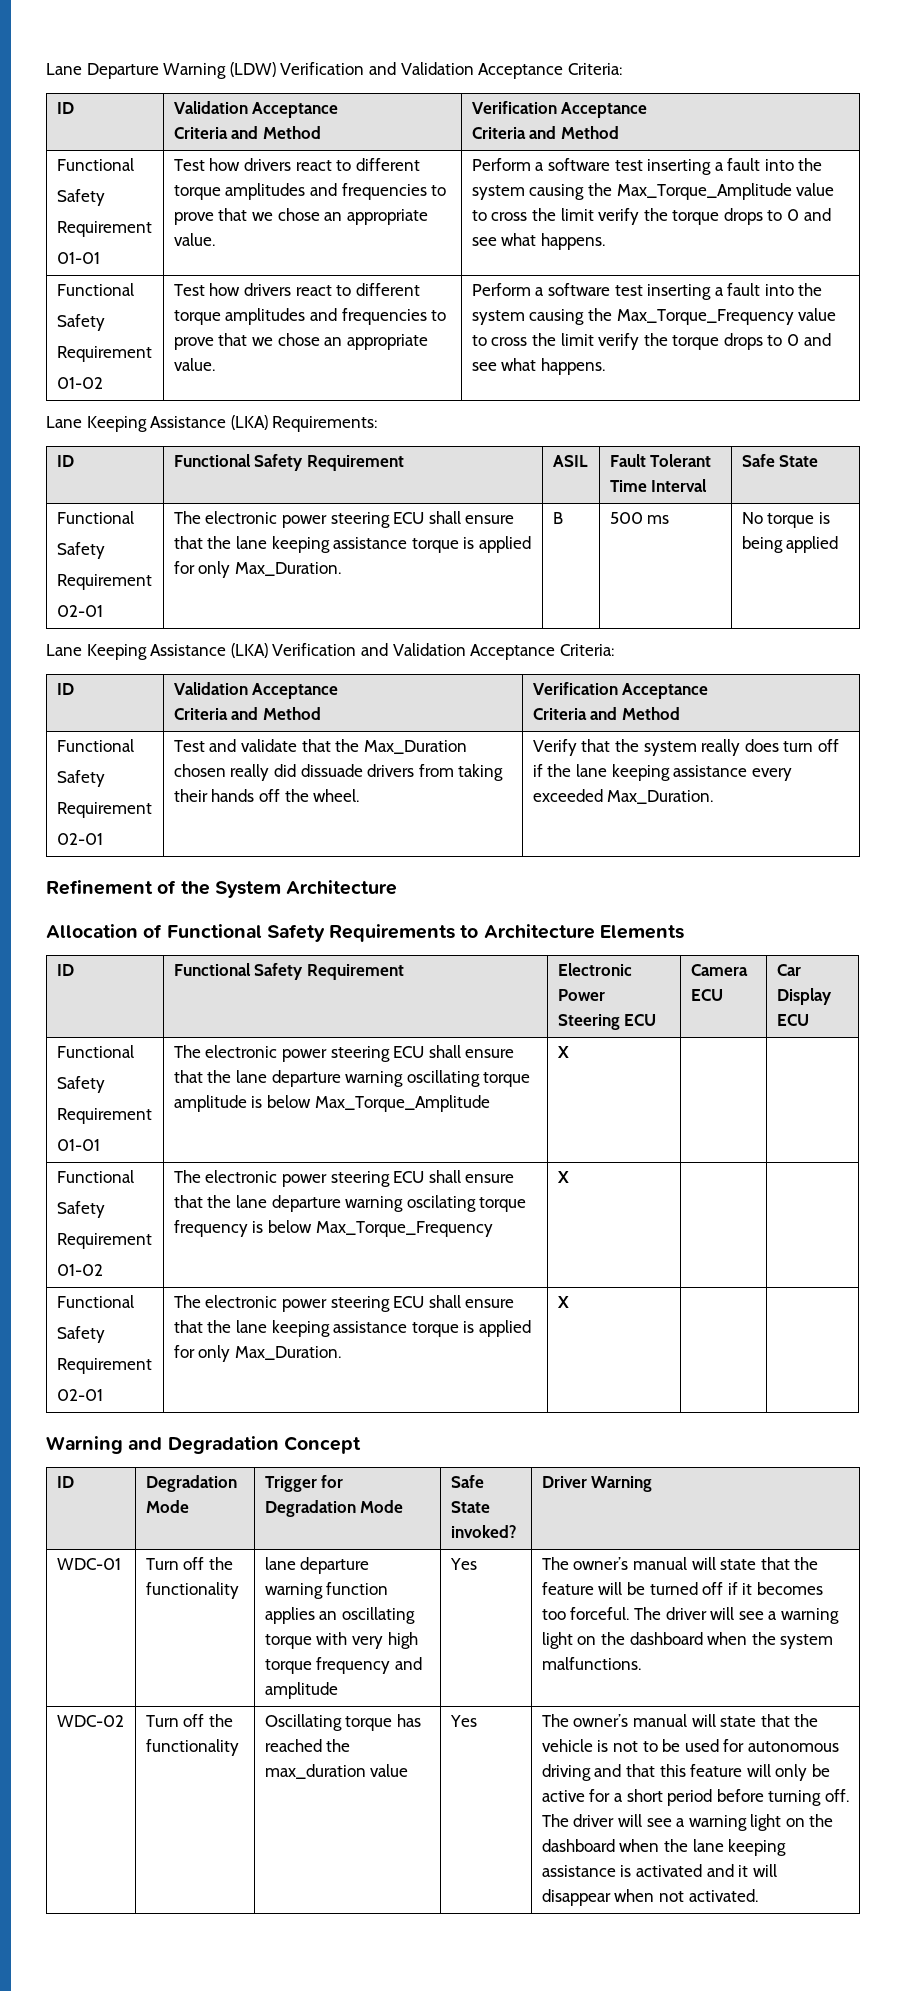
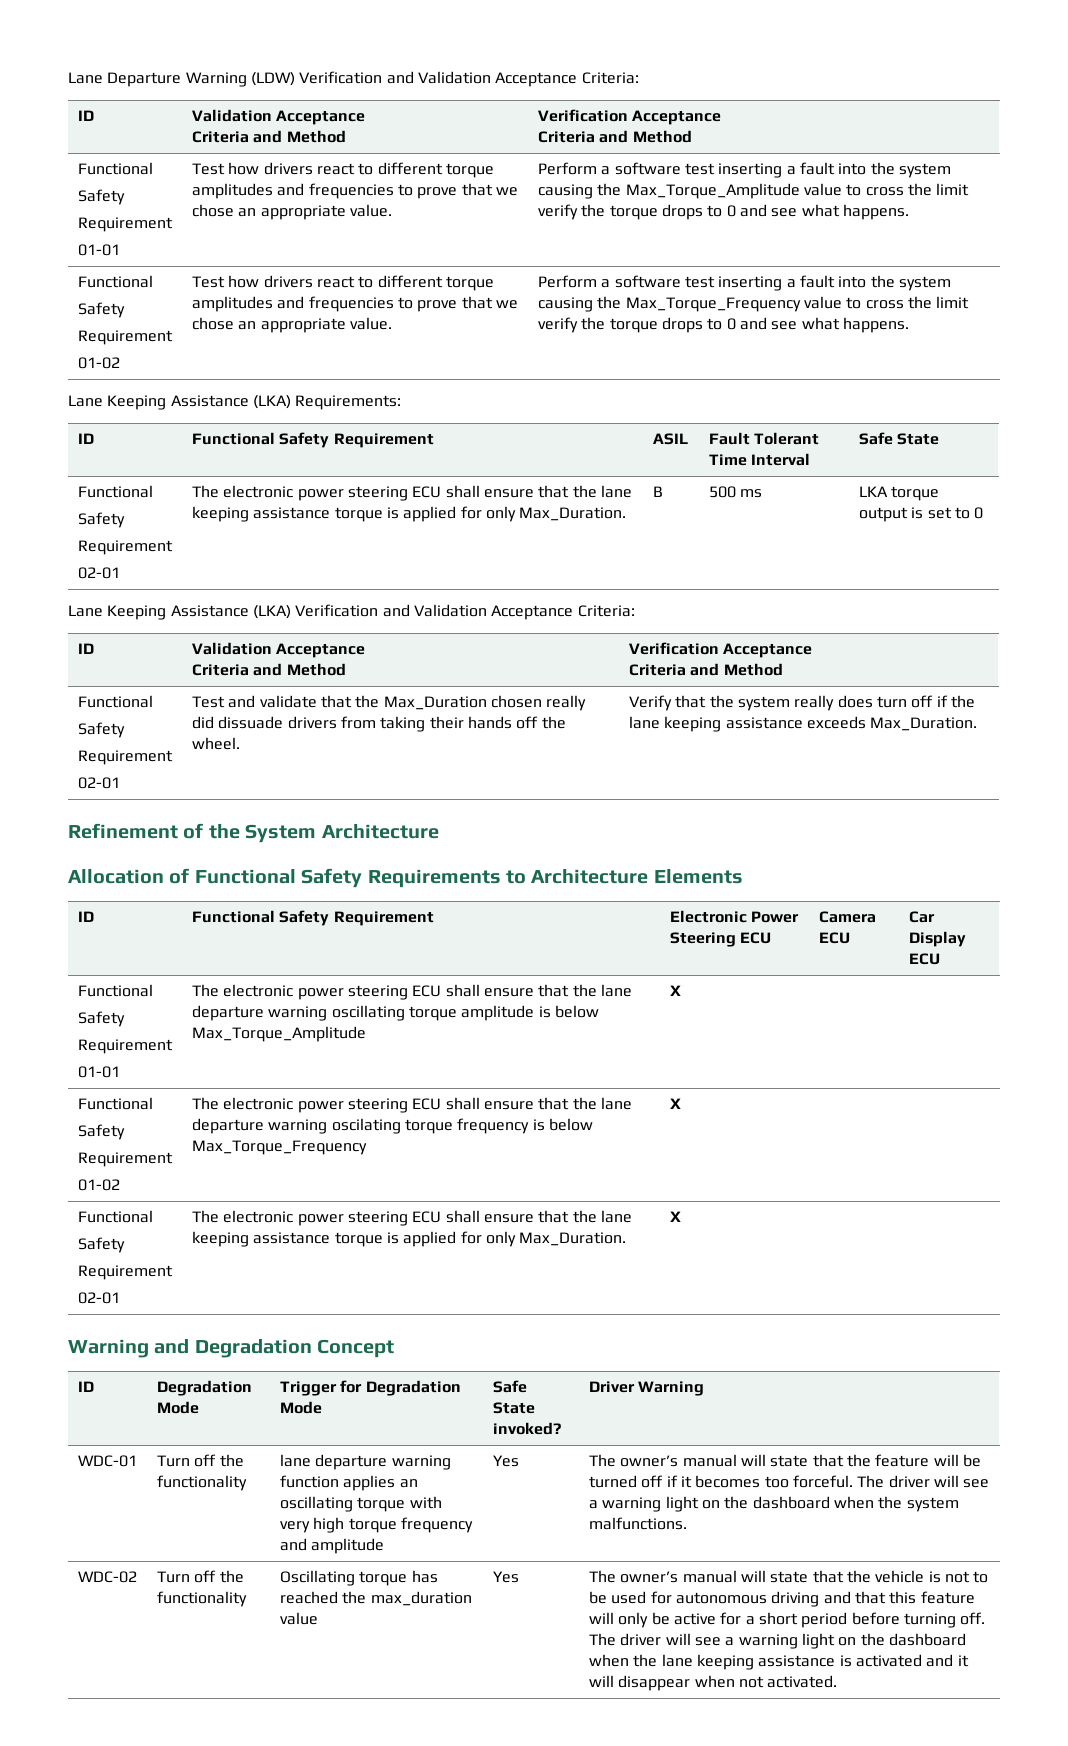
  ID | Functional Safety Requirement | ASIL | Fault Tolerant Time Interval | Safe State
  Functional
  Safety
  Requirement
- 02-01 | The electronic power steering ECU shall ensure that the lane keeping assistance torque is applied for only Max_Duration. | B | 500 ms | No torque is being applied
+ 02-01 | The electronic power steering ECU shall ensure that the lane keeping assistance torque is applied for only Max_Duration. | B | 500 ms | LKA torque output is set to 0
  Lane Keeping Assistance (LKA) Verification and Validation Acceptance Criteria:
  ID | Validation Acceptance
  Criteria and Method | Verification Acceptance
  Criteria and Method
  Functional
  Safety
  Requirement
- 02-01 | Test and validate that the Max_Duration chosen really did dissuade drivers from taking their hands off the wheel. | Verify that the system really does turn off if the lane keeping assistance every exceeded Max_Duration.
+ 02-01 | Test and validate that the Max_Duration chosen really did dissuade drivers from taking their hands off the wheel. | Verify that the system really does turn off if the lane keeping assistance exceeds Max_Duration.

